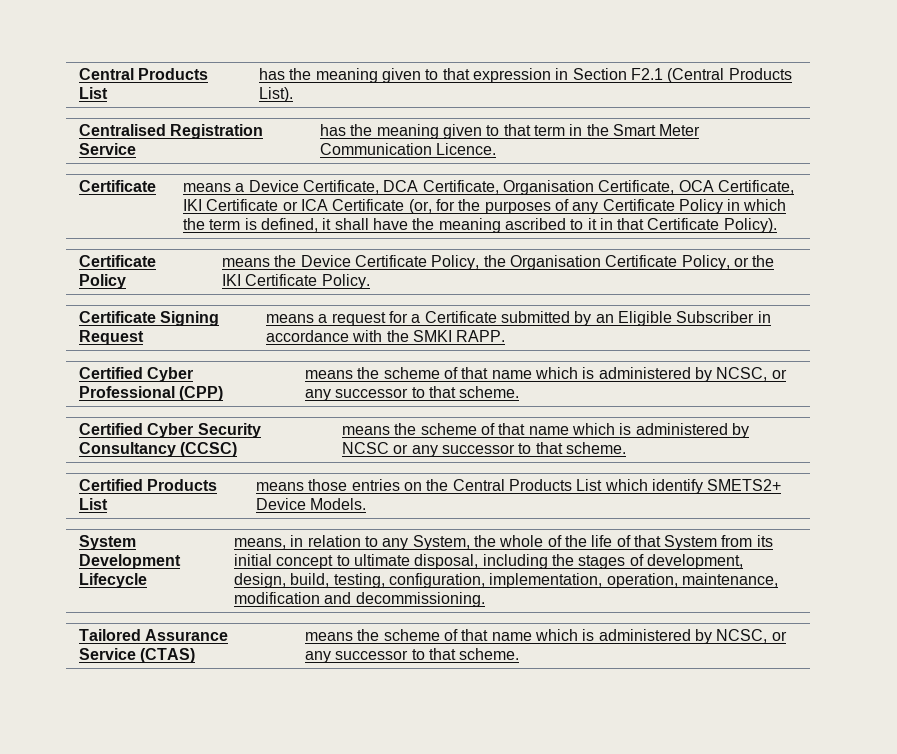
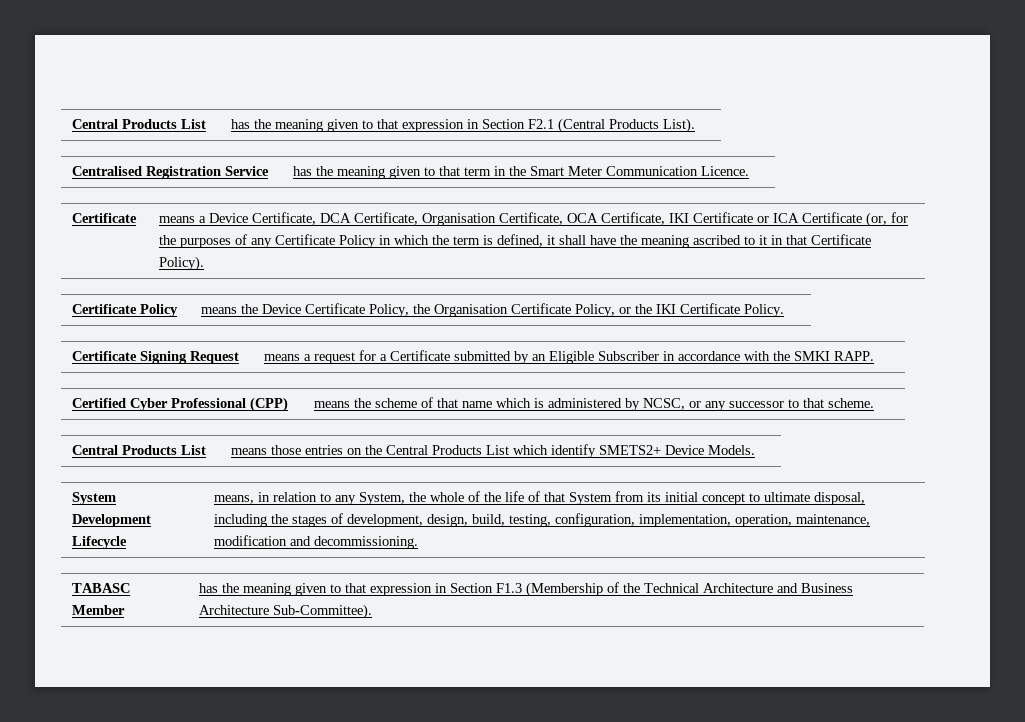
- Certified Cyber Security Consultancy (CCSC) | means the scheme of that name which is administered by NCSC or any successor to that scheme.
- Certified Products List | means those entries on the Central Products List which identify SMETS2+ Device Models.
+ Central Products List | means those entries on the Central Products List which identify SMETS2+ Device Models.
- Tailored Assurance Service (CTAS) | means the scheme of that name which is administered by NCSC, or any successor to that scheme.
+ TABASC Member | has the meaning given to that expression in Section F1.3 (Membership of the Technical Architecture and Business Architecture Sub-Committee).

